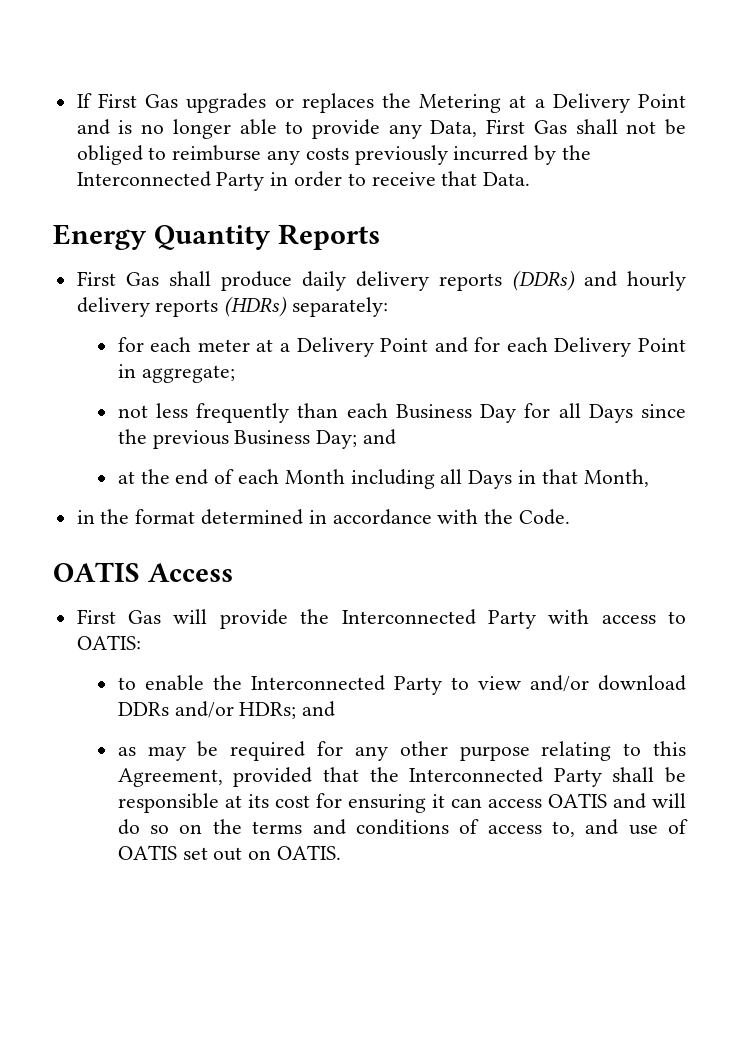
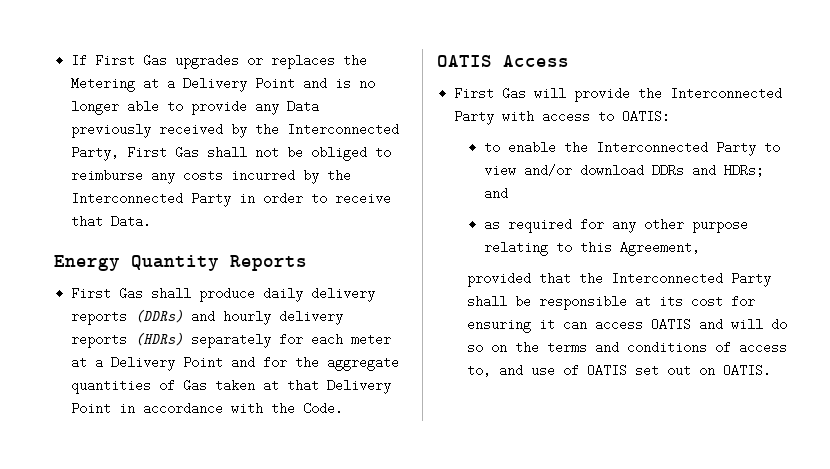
- If First Gas upgrades or replaces the Metering at a Delivery Point and is no longer able to provide any Data, First Gas shall not be obliged to reimburse any costs previously incurred by the Interconnected Party in order to receive that Data.
+ If First Gas upgrades or replaces the Metering at a Delivery Point and is no longer able to provide any Data previously received by the Interconnected Party, First Gas shall not be obliged to reimburse any costs incurred by the Interconnected Party in order to receive that Data.
- First Gas shall produce daily delivery reports (DDRs) and hourly delivery reports (HDRs) separately:
- for each meter at a Delivery Point and for each Delivery Point in aggregate;
- not less frequently than each Business Day for all Days since the previous Business Day; and
- at the end of each Month including all Days in that Month,
- in the format determined in accordance with the Code.
+ First Gas shall produce daily delivery reports (DDRs) and hourly delivery reports (HDRs) separately for each meter at a Delivery Point and for the aggregate quantities of Gas taken at that Delivery Point in accordance with the Code.
- to enable the Interconnected Party to view and/or download DDRs and/or HDRs; and
+ to enable the Interconnected Party to view and/or download DDRs and HDRs; and
- as may be required for any other purpose relating to this Agreement, provided that the Interconnected Party shall be responsible at its cost for ensuring it can access OATIS and will do so on the terms and conditions of access to, and use of OATIS set out on OATIS.
+ as required for any other purpose relating to this Agreement,
+ provided that the Interconnected Party shall be responsible at its cost for ensuring it can access OATIS and will do so on the terms and conditions of access to, and use of OATIS set out on OATIS.

